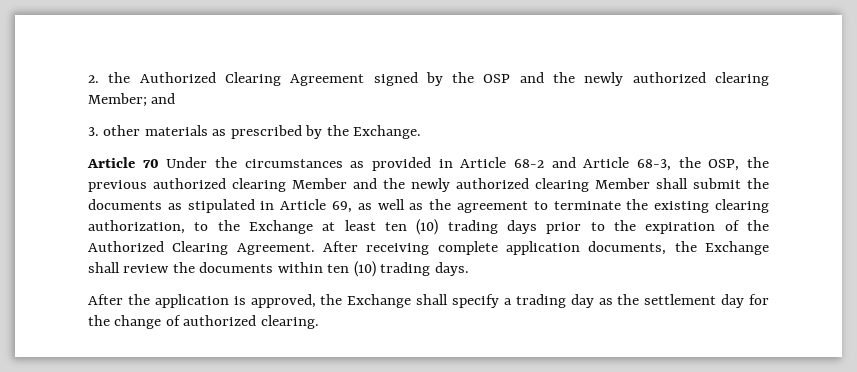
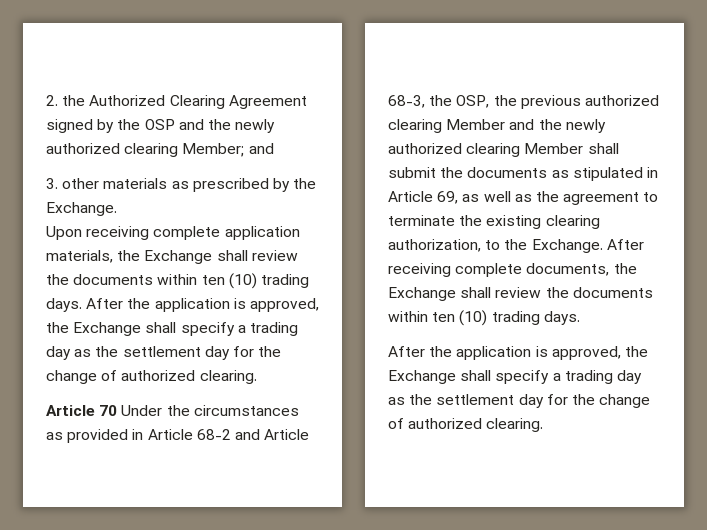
+ Upon receiving complete application materials, the Exchange shall review the documents within ten (10) trading days. After the application is approved, the Exchange shall specify a trading day as the settlement day for the change of authorized clearing.
- Article 70 Under the circumstances as provided in Article 68-2 and Article 68-3, the OSP, the previous authorized clearing Member and the newly authorized clearing Member shall submit the documents as stipulated in Article 69, as well as the agreement to terminate the existing clearing authorization, to the Exchange at least ten (10) trading days prior to the expiration of the Authorized Clearing Agreement.
+ Article 70 Under the circumstances as provided in Article 68-2 and Article 68-3, the OSP, the previous authorized clearing Member and the newly authorized clearing Member shall submit the documents as stipulated in Article 69, as well as the agreement to terminate the existing clearing authorization, to the Exchange.
- After receiving complete application documents, the Exchange shall review the documents within ten (10) trading days.
+ After receiving complete documents, the Exchange shall review the documents within ten (10) trading days.

